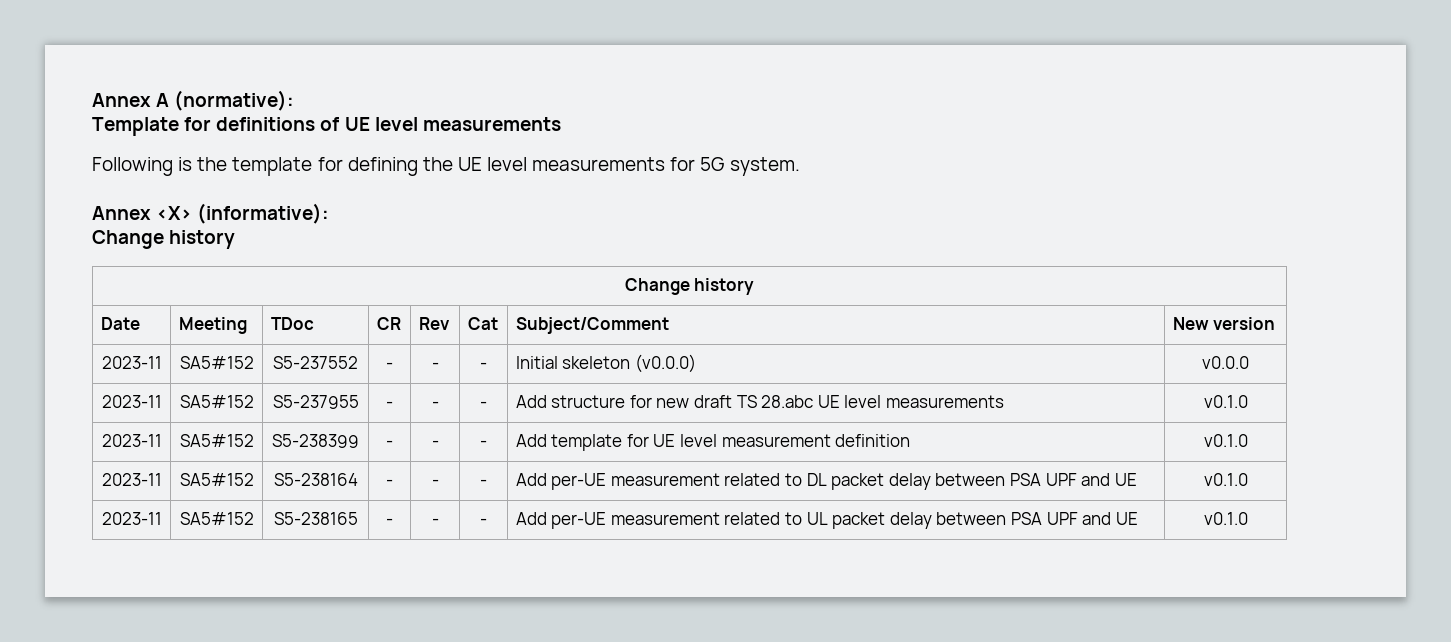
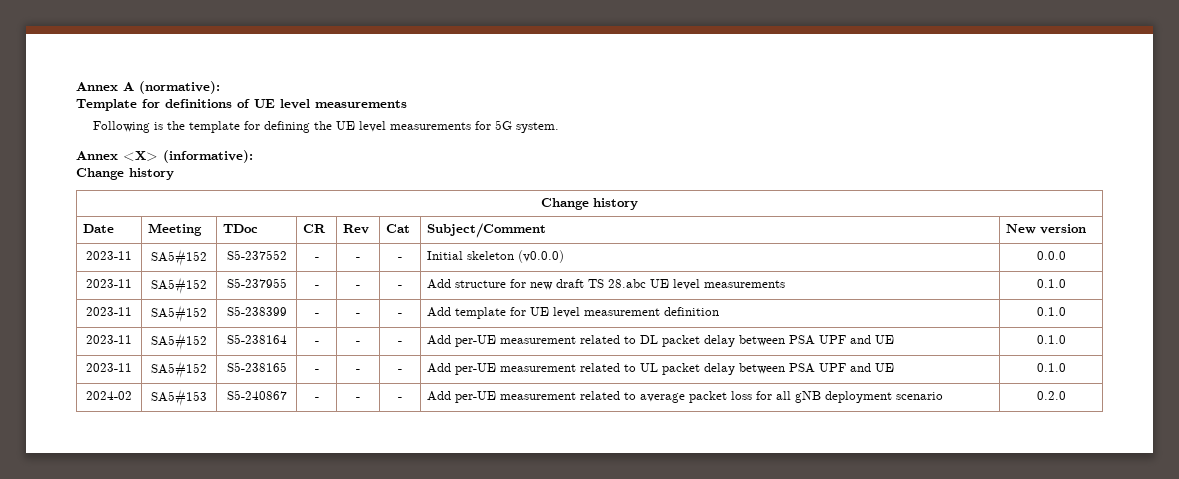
- 2023-11 | SA5#152 | S5-237552 | - | - | - | Initial skeleton (v0.0.0) | v0.0.0
+ 2023-11 | SA5#152 | S5-237552 | - | - | - | Initial skeleton (v0.0.0) | 0.0.0
- 2023-11 | SA5#152 | S5-237955 | - | - | - | Add structure for new draft TS 28.abc UE level measurements | v0.1.0
+ 2023-11 | SA5#152 | S5-237955 | - | - | - | Add structure for new draft TS 28.abc UE level measurements | 0.1.0
- 2023-11 | SA5#152 | S5-238399 | - | - | - | Add template for UE level measurement definition | v0.1.0
+ 2023-11 | SA5#152 | S5-238399 | - | - | - | Add template for UE level measurement definition | 0.1.0
- 2023-11 | SA5#152 | S5-238164 | - | - | - | Add per-UE measurement related to DL packet delay between PSA UPF and UE | v0.1.0
+ 2023-11 | SA5#152 | S5-238164 | - | - | - | Add per-UE measurement related to DL packet delay between PSA UPF and UE | 0.1.0
- 2023-11 | SA5#152 | S5-238165 | - | - | - | Add per-UE measurement related to UL packet delay between PSA UPF and UE | v0.1.0
+ 2023-11 | SA5#152 | S5-238165 | - | - | - | Add per-UE measurement related to UL packet delay between PSA UPF and UE | 0.1.0
+ 2024-02 | SA5#153 | S5-240867 | - | - | - | Add per-UE measurement related to average packet loss for all gNB deployment scenario | 0.2.0

